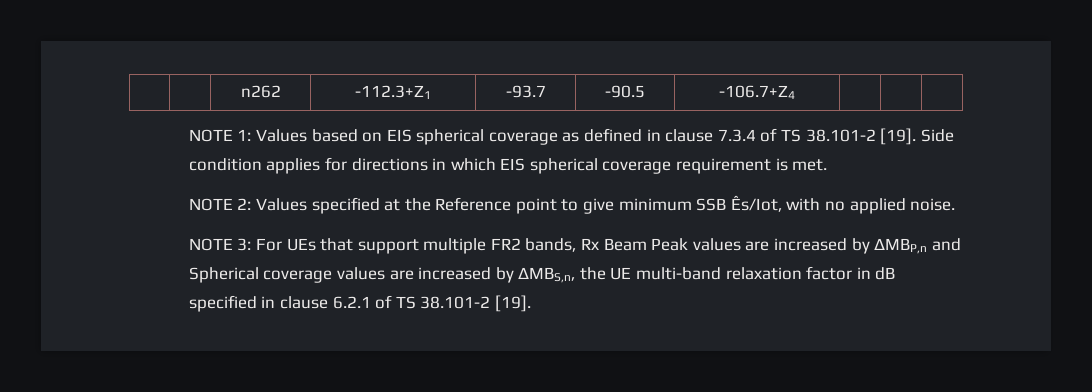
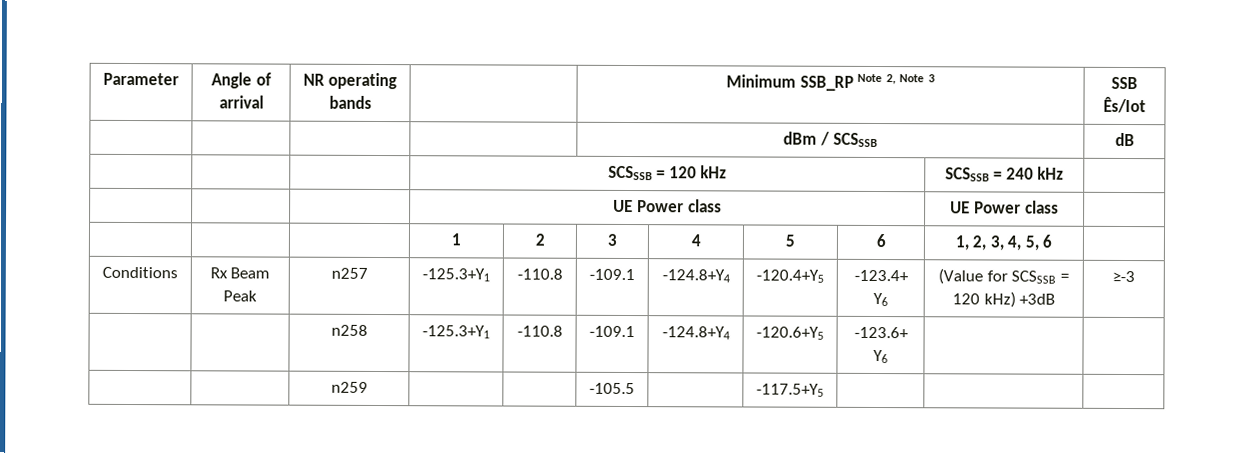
- | | n262 | -112.3+Z1 | -93.7 | -90.5 | -106.7+Z4 | | |
- NOTE 1: Values based on EIS spherical coverage as defined in clause 7.3.4 of TS 38.101-2 [19]. Side condition applies for directions in which EIS spherical coverage requirement is met.
- NOTE 2: Values specified at the Reference point to give minimum SSB Ês/Iot, with no applied noise.
- NOTE 3: For UEs that support multiple FR2 bands, Rx Beam Peak values are increased by ∆MBP,n and Spherical coverage values are increased by ∆MBS,n, the UE multi-band relaxation factor in dB specified in clause 6.2.1 of TS 38.101-2 [19].
+ Parameter | Angle of arrival | NR operating bands | | Minimum SSB_RP Note 2, Note 3 | SSB Ês/Iot
+ | | | | dBm / SCSSSB | dB
+ | | | SCSSSB = 120 kHz | SCSSSB = 240 kHz |
+ | | | UE Power class | UE Power class |
+ | | | 1 | 2 | 3 | 4 | 5 | 6 | 1, 2, 3, 4, 5, 6 |
+ Conditions | Rx Beam Peak | n257 | -125.3+Y1 | -110.8 | -109.1 | -124.8+Y4 | -120.4+Y5 | -123.4+ Y6 | (Value for SCSSSB = 120 kHz) +3dB | ≥-3
+ | | n258 | -125.3+Y1 | -110.8 | -109.1 | -124.8+Y4 | -120.6+Y5 | -123.6+ Y6 | |
+ | | n259 | | | -105.5 | | -117.5+Y5 | | |

